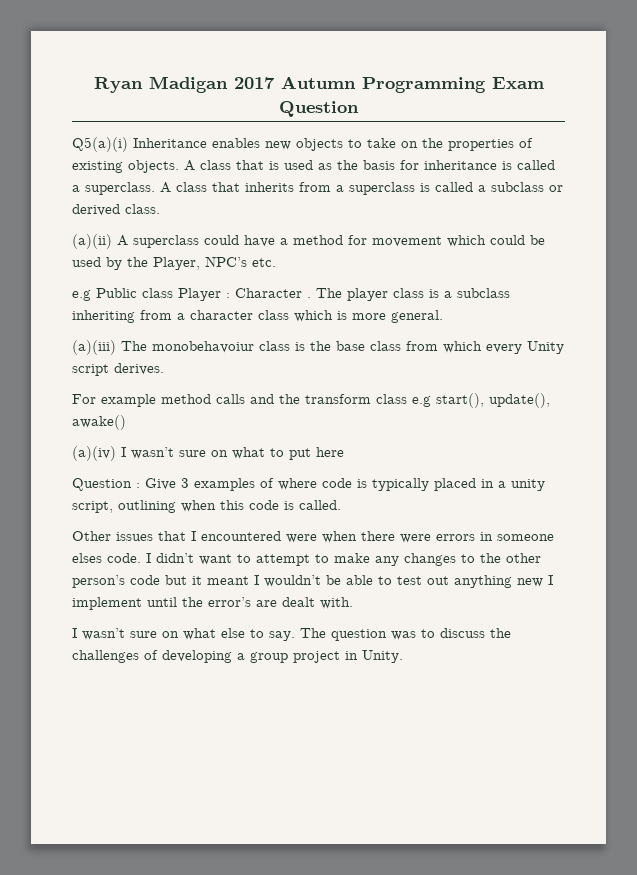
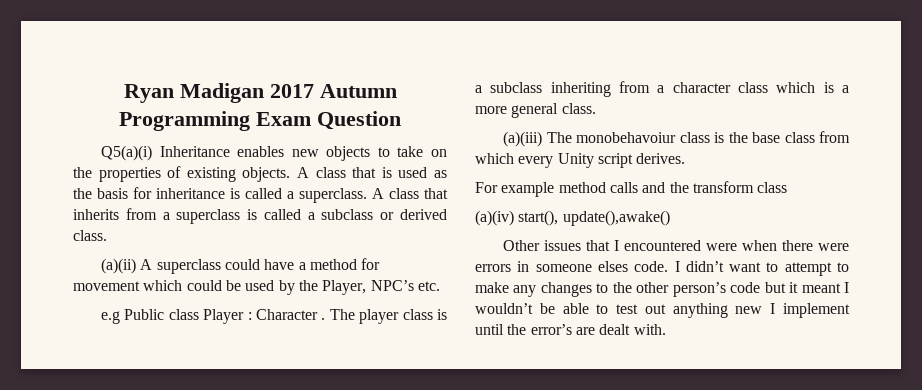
- The player class is a subclass inheriting from a character class which is more general.
+ The player class is a subclass inheriting from a character class which is a more general class.
- For example method calls and the transform class e.g start(), update(), awake()
- (a)(iv) I wasn’t sure on what to put here
- Question : Give 3 examples of where code is typically placed in a unity script, outlining when this code is called.
+ For example method calls and the transform class
+ (a)(iv) start(), update(),awake()
- I wasn’t sure on what else to say. The question was to discuss the challenges of developing a group project in Unity.

